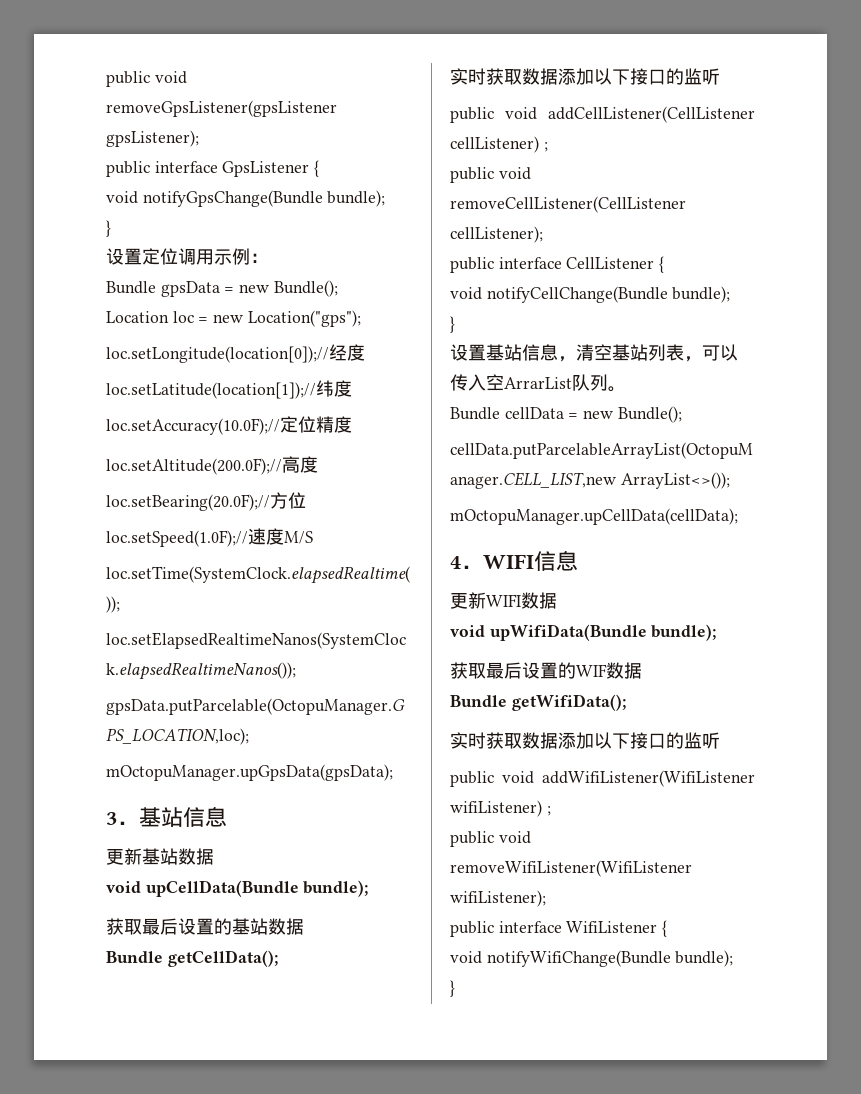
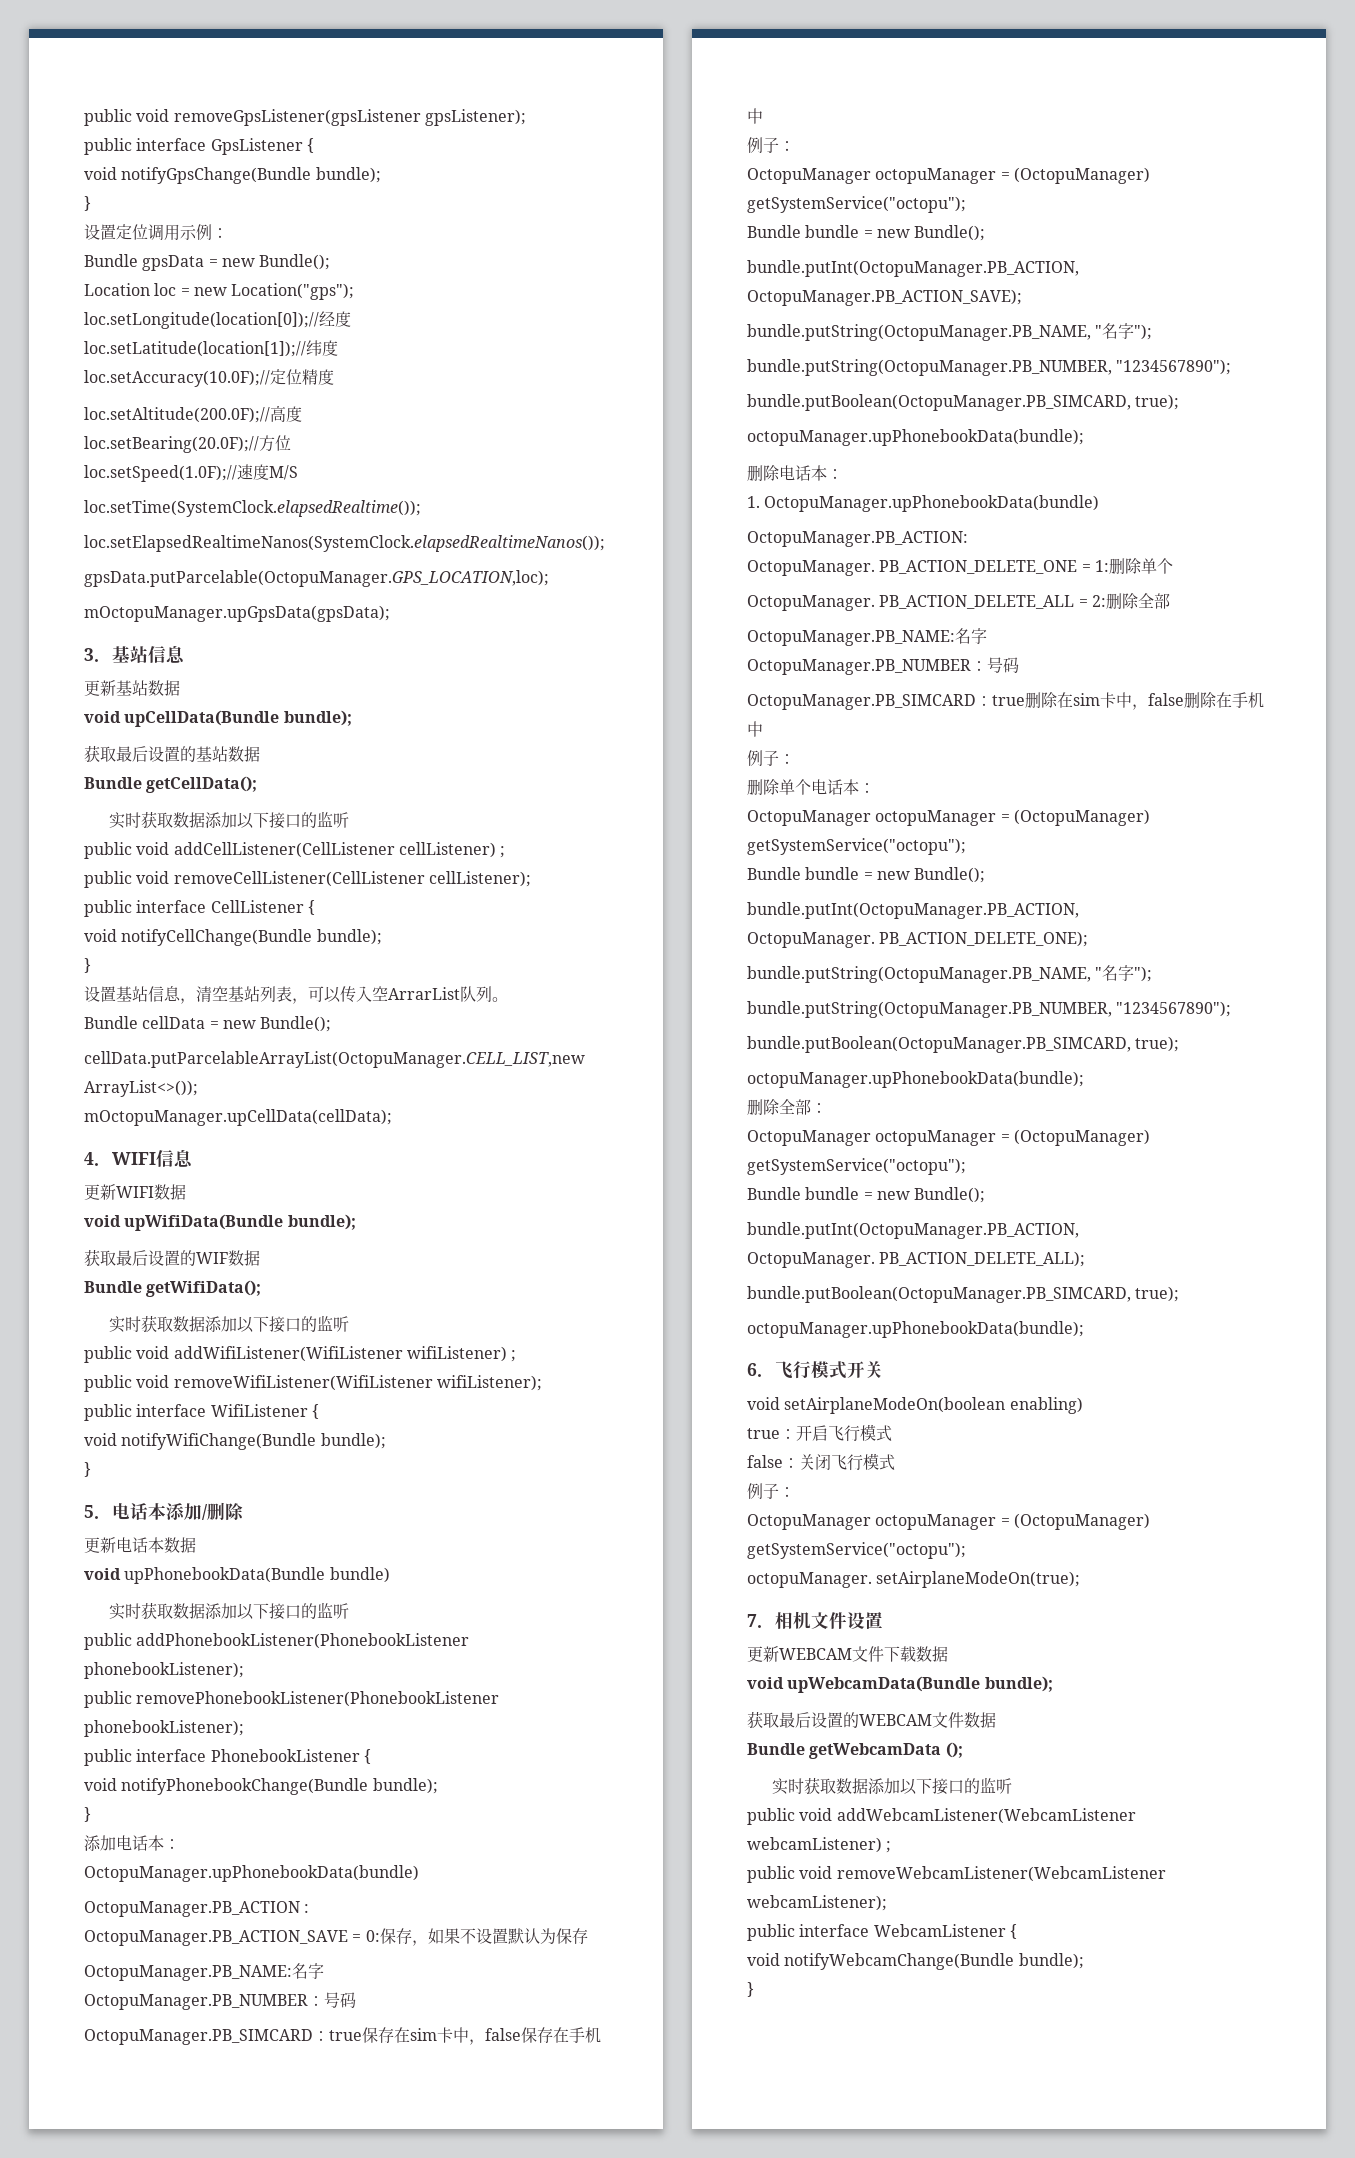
+ 5．电话本添加/删除
+ 更新电话本数据
+ void upPhonebookData(Bundle bundle)
+ 实时获取数据添加以下接口的监听
+ public addPhonebookListener(PhonebookListener phonebookListener);
+ public removePhonebookListener(PhonebookListener phonebookListener);
+ public interface PhonebookListener {
+ void notifyPhonebookChange(Bundle bundle);
+ }
+ 添加电话本：
+ OctopuManager.upPhonebookData(bundle)
+ OctopuManager.PB_ACTION :
+ OctopuManager.PB_ACTION_SAVE = 0:保存，如果不设置默认为保存
+ OctopuManager.PB_NAME:名字
+ OctopuManager.PB_NUMBER：号码
+ OctopuManager.PB_SIMCARD：true保存在sim卡中，false保存在手机中
+ 例子：
+ OctopuManager octopuManager = (OctopuManager) getSystemService("octopu");
+ Bundle bundle = new Bundle();
+ bundle.putInt(OctopuManager.PB_ACTION, OctopuManager.PB_ACTION_SAVE);
+ bundle.putString(OctopuManager.PB_NAME, "名字");
+ bundle.putString(OctopuManager.PB_NUMBER, "1234567890");
+ bundle.putBoolean(OctopuManager.PB_SIMCARD, true);
+ octopuManager.upPhonebookData(bundle);
+ 删除电话本：
+ 1. OctopuManager.upPhonebookData(bundle)
+ OctopuManager.PB_ACTION:
+ OctopuManager. PB_ACTION_DELETE_ONE = 1:删除单个
+ OctopuManager. PB_ACTION_DELETE_ALL = 2:删除全部
+ OctopuManager.PB_NAME:名字
+ OctopuManager.PB_NUMBER：号码
+ OctopuManager.PB_SIMCARD：true删除在sim卡中，false删除在手机中
+ 例子：
+ 删除单个电话本：
+ OctopuManager octopuManager = (OctopuManager) getSystemService("octopu");
+ Bundle bundle = new Bundle();
+ bundle.putInt(OctopuManager.PB_ACTION,
+ OctopuManager. PB_ACTION_DELETE_ONE);
+ bundle.putString(OctopuManager.PB_NAME, "名字");
+ bundle.putString(OctopuManager.PB_NUMBER, "1234567890");
+ bundle.putBoolean(OctopuManager.PB_SIMCARD, true);
+ octopuManager.upPhonebookData(bundle);
+ 删除全部：
+ OctopuManager octopuManager = (OctopuManager) getSystemService("octopu");
+ Bundle bundle = new Bundle();
+ bundle.putInt(OctopuManager.PB_ACTION,
+ OctopuManager. PB_ACTION_DELETE_ALL);
+ bundle.putBoolean(OctopuManager.PB_SIMCARD, true);
+ octopuManager.upPhonebookData(bundle);
+ 6．飞行模式开关
+ void setAirplaneModeOn(boolean enabling)
+ true：开启飞行模式
+ false：关闭飞行模式
+ 例子：
+ OctopuManager octopuManager = (OctopuManager) getSystemService("octopu");
+ octopuManager. setAirplaneModeOn(true);
+ 7．相机文件设置
+ 更新WEBCAM文件下载数据
+ void upWebcamData(Bundle bundle);
+ 获取最后设置的WEBCAM文件数据
+ Bundle getWebcamData ();
+ 实时获取数据添加以下接口的监听
+ public void addWebcamListener(WebcamListener webcamListener) ;
+ public void removeWebcamListener(WebcamListener webcamListener);
+ public interface WebcamListener {
+ void notifyWebcamChange(Bundle bundle);
+ }

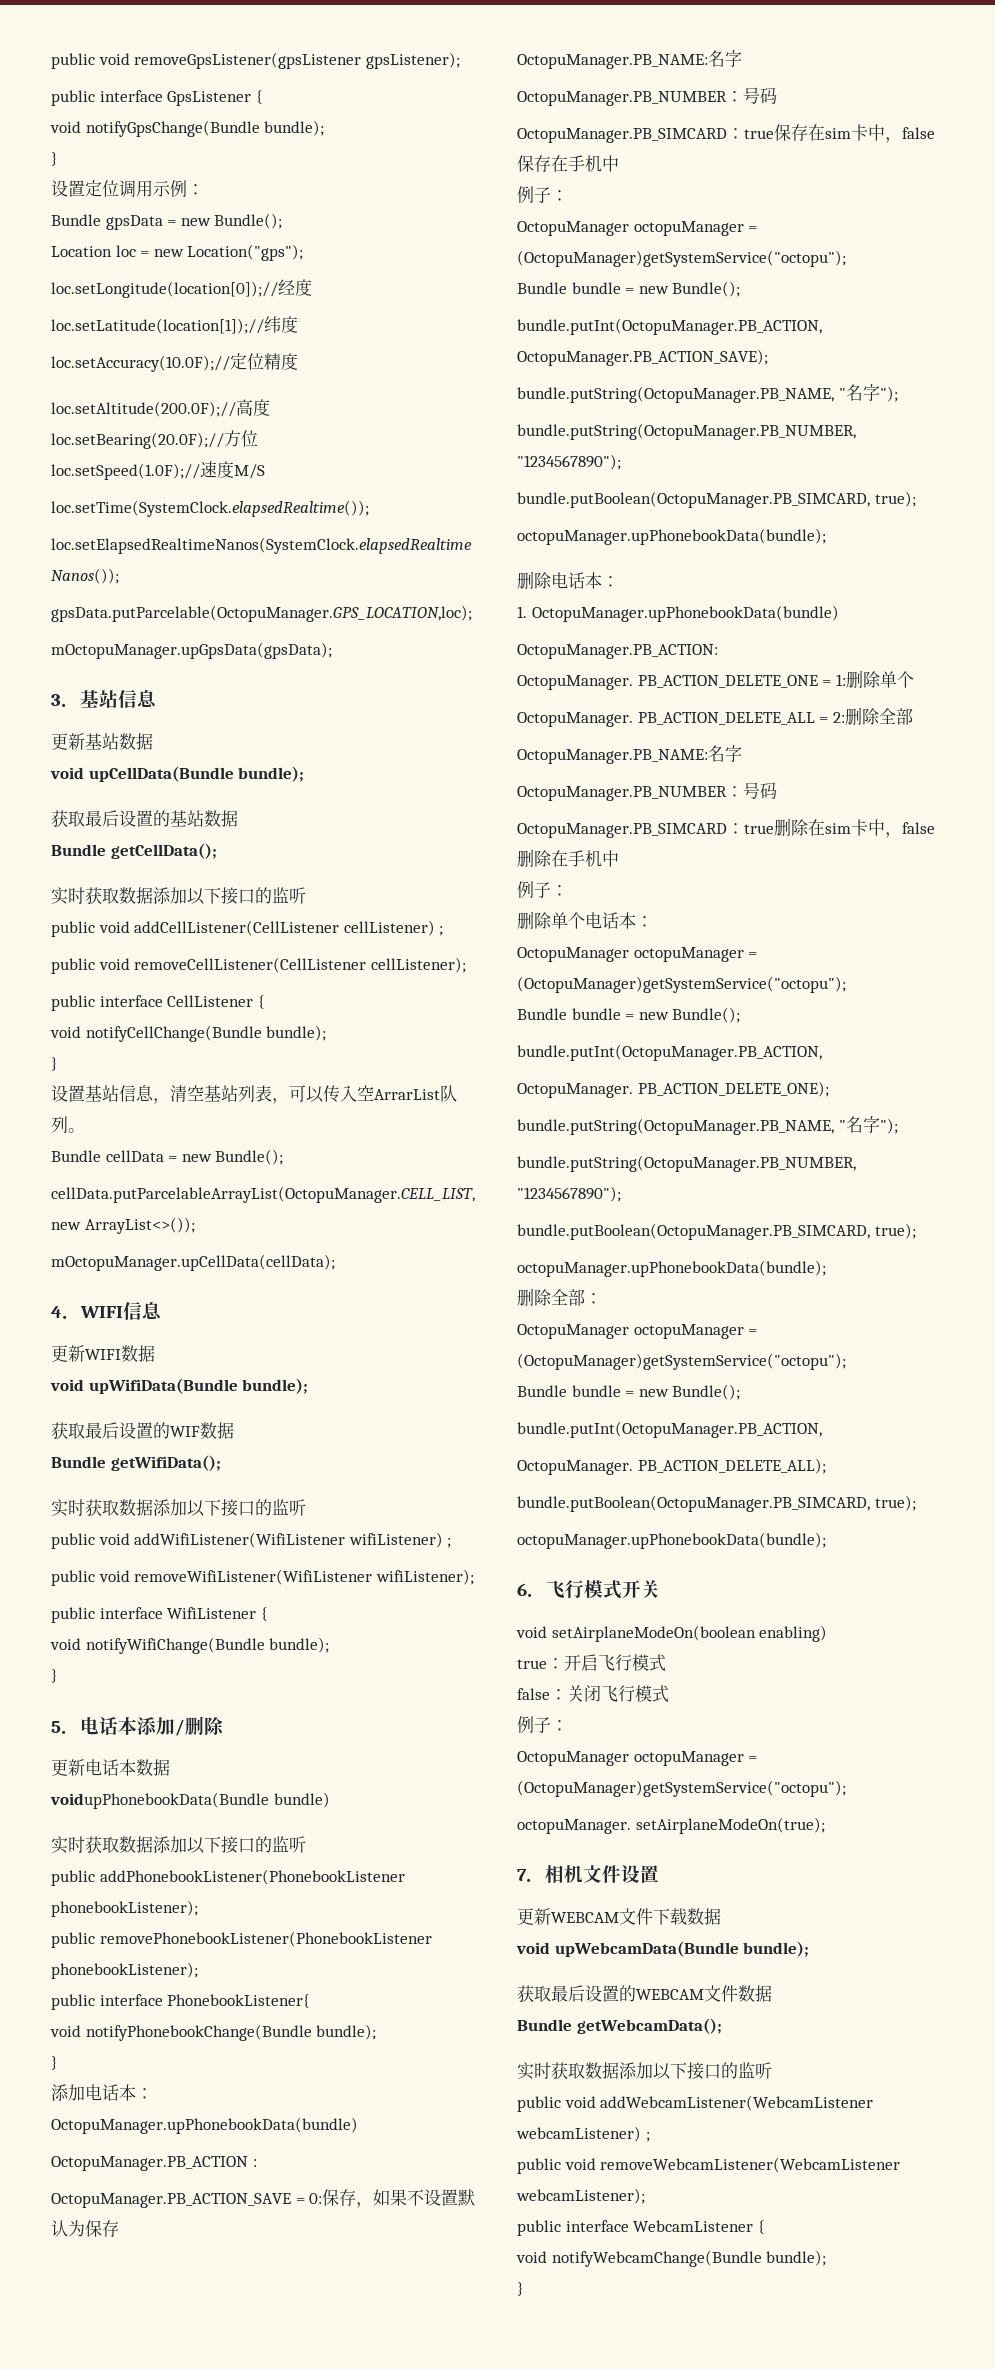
- void upPhonebookData(Bundle bundle)
+ voidupPhonebookData(Bundle bundle)
- public interface PhonebookListener {
+ public interface PhonebookListener{
  OctopuManager.PB_SIMCARD：true保存在sim卡中，false保存在手机中
  例子：
- OctopuManager octopuManager = (OctopuManager) getSystemService("octopu");
+ OctopuManager octopuManager = (OctopuManager)getSystemService("octopu");
  删除单个电话本：
- OctopuManager octopuManager = (OctopuManager) getSystemService("octopu");
+ OctopuManager octopuManager = (OctopuManager)getSystemService("octopu");
  删除全部：
- OctopuManager octopuManager = (OctopuManager) getSystemService("octopu");
+ OctopuManager octopuManager = (OctopuManager)getSystemService("octopu");
  false：关闭飞行模式
  例子：
- OctopuManager octopuManager = (OctopuManager) getSystemService("octopu");
+ OctopuManager octopuManager = (OctopuManager)getSystemService("octopu");
- Bundle getWebcamData ();
+ Bundle getWebcamData();

